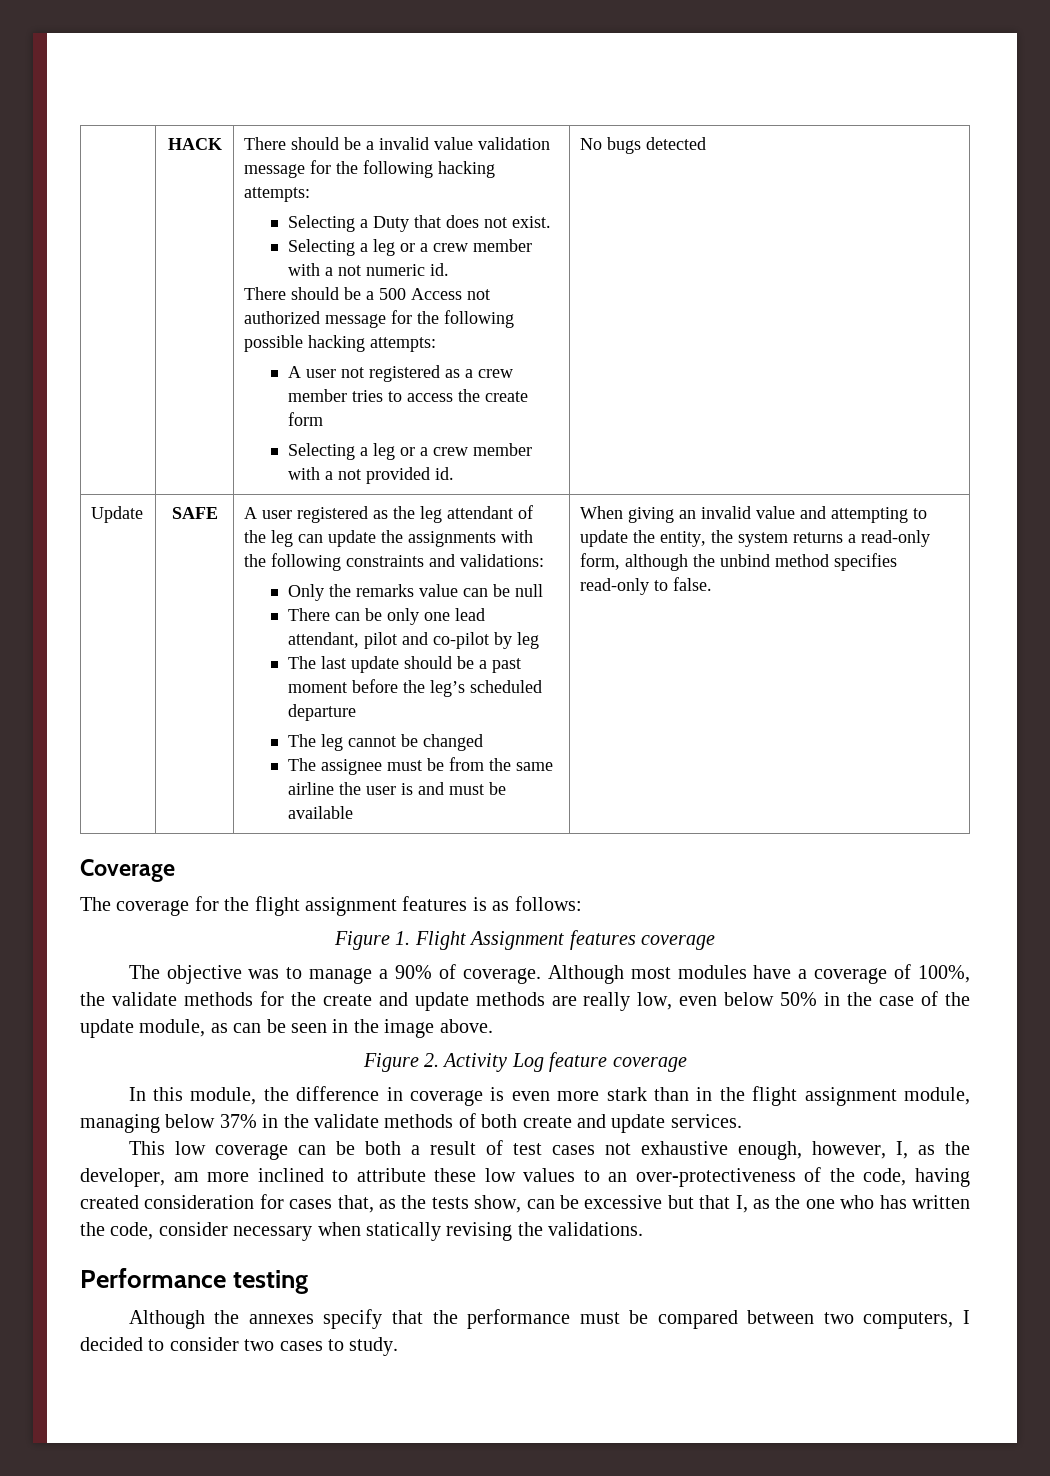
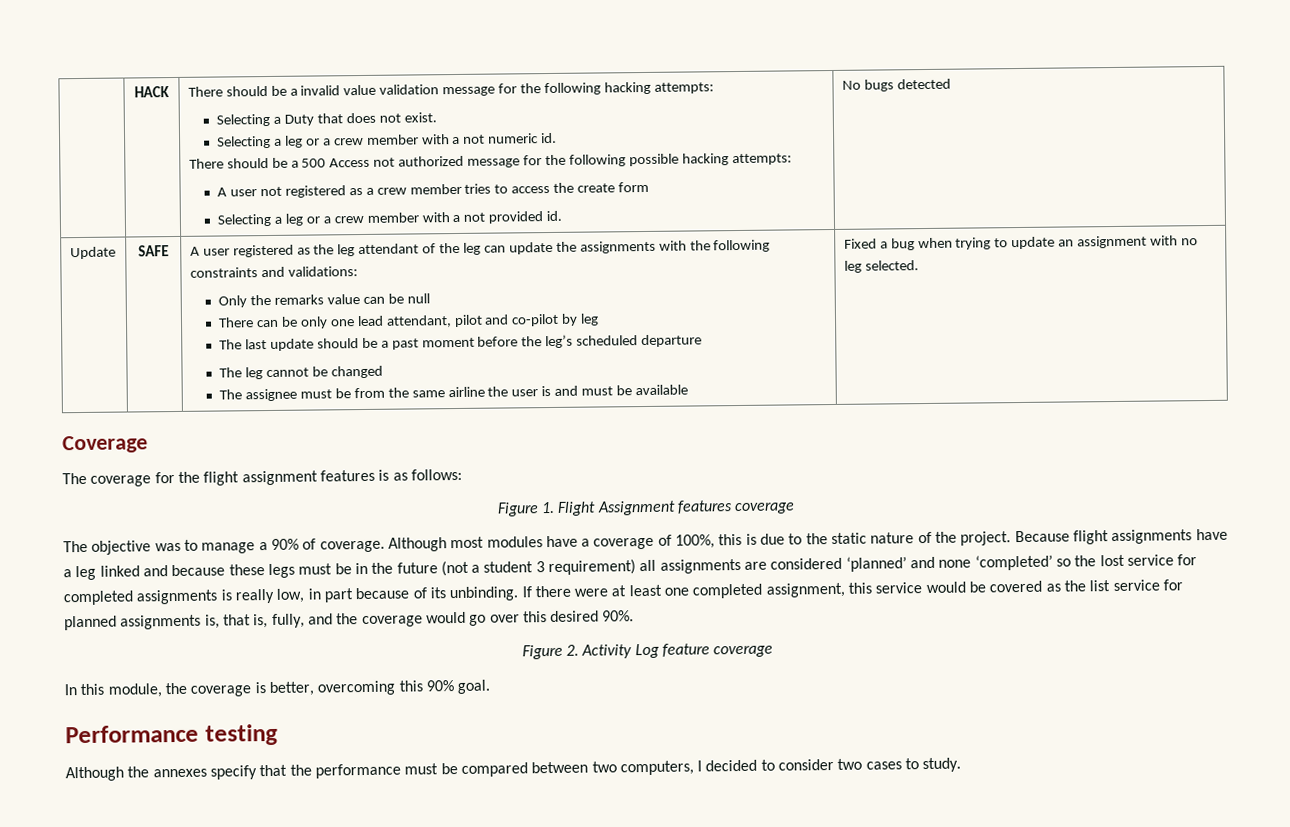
- When giving an invalid value and attempting to update the entity, the system returns a read-only form, although the unbind method specifies read-only to false.
+ Fixed a bug when trying to update an assignment with no leg selected.
- Although most modules have a coverage of 100%, the validate methods for the create and update methods are really low, even below 50% in the case of the update module, as can be seen in the image above.
+ Although most modules have a coverage of 100%, this is due to the static nature of the project. Because flight assignments have a leg linked and because these legs must be in the future (not a student 3 requirement) all assignments are considered ‘planned’ and none ‘completed’ so the lost service for completed assignments is really low, in part because of its unbinding. If there were at least one completed assignment, this service would be covered as the list service for planned assignments is, that is, fully, and the coverage would go over this desired 90%.
- In this module, the difference in coverage is even more stark than in the flight assignment module, managing below 37% in the validate methods of both create and update services.
- This low coverage can be both a result of test cases not exhaustive enough, however, I, as the developer, am more inclined to attribute these low values to an over-protectiveness of the code, having created consideration for cases that, as the tests show, can be excessive but that I, as the one who has written the code, consider necessary when statically revising the validations.
+ In this module, the coverage is better, overcoming this 90% goal.

